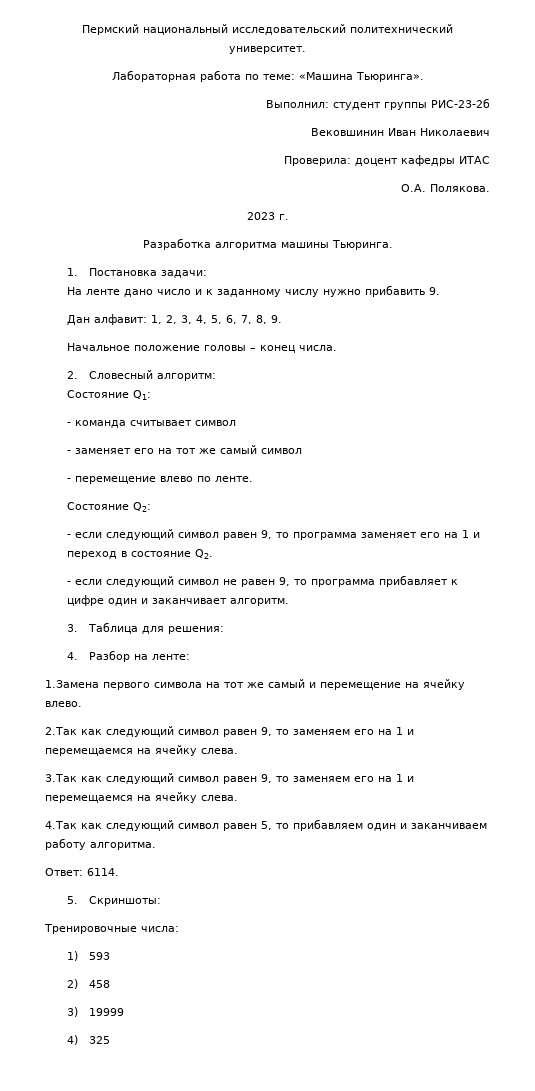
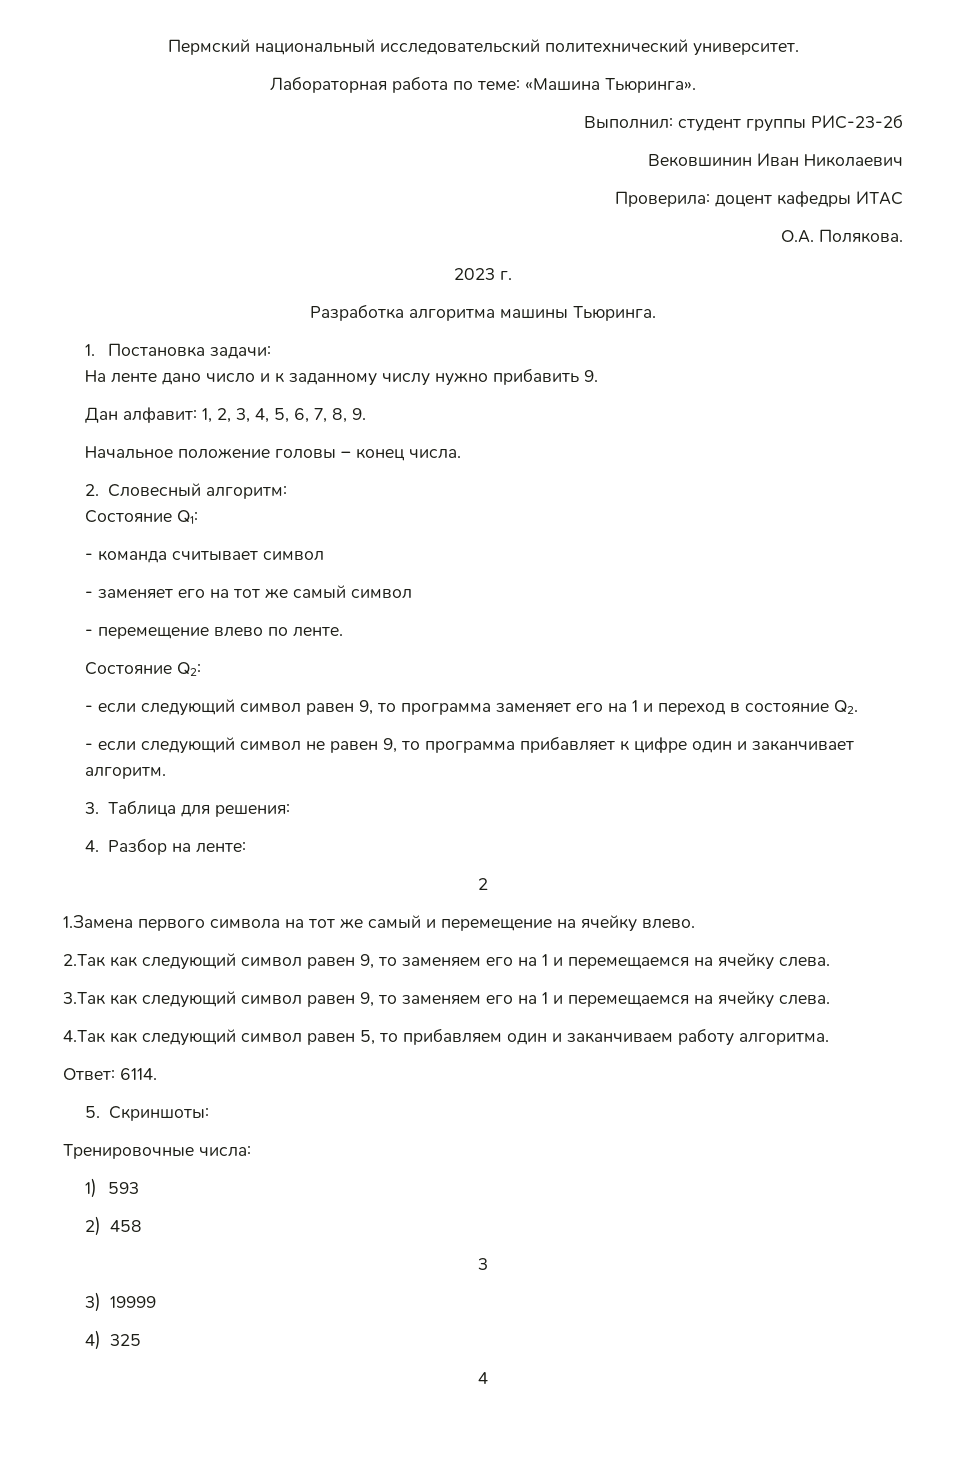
+ 2
+ 3
+ 4

